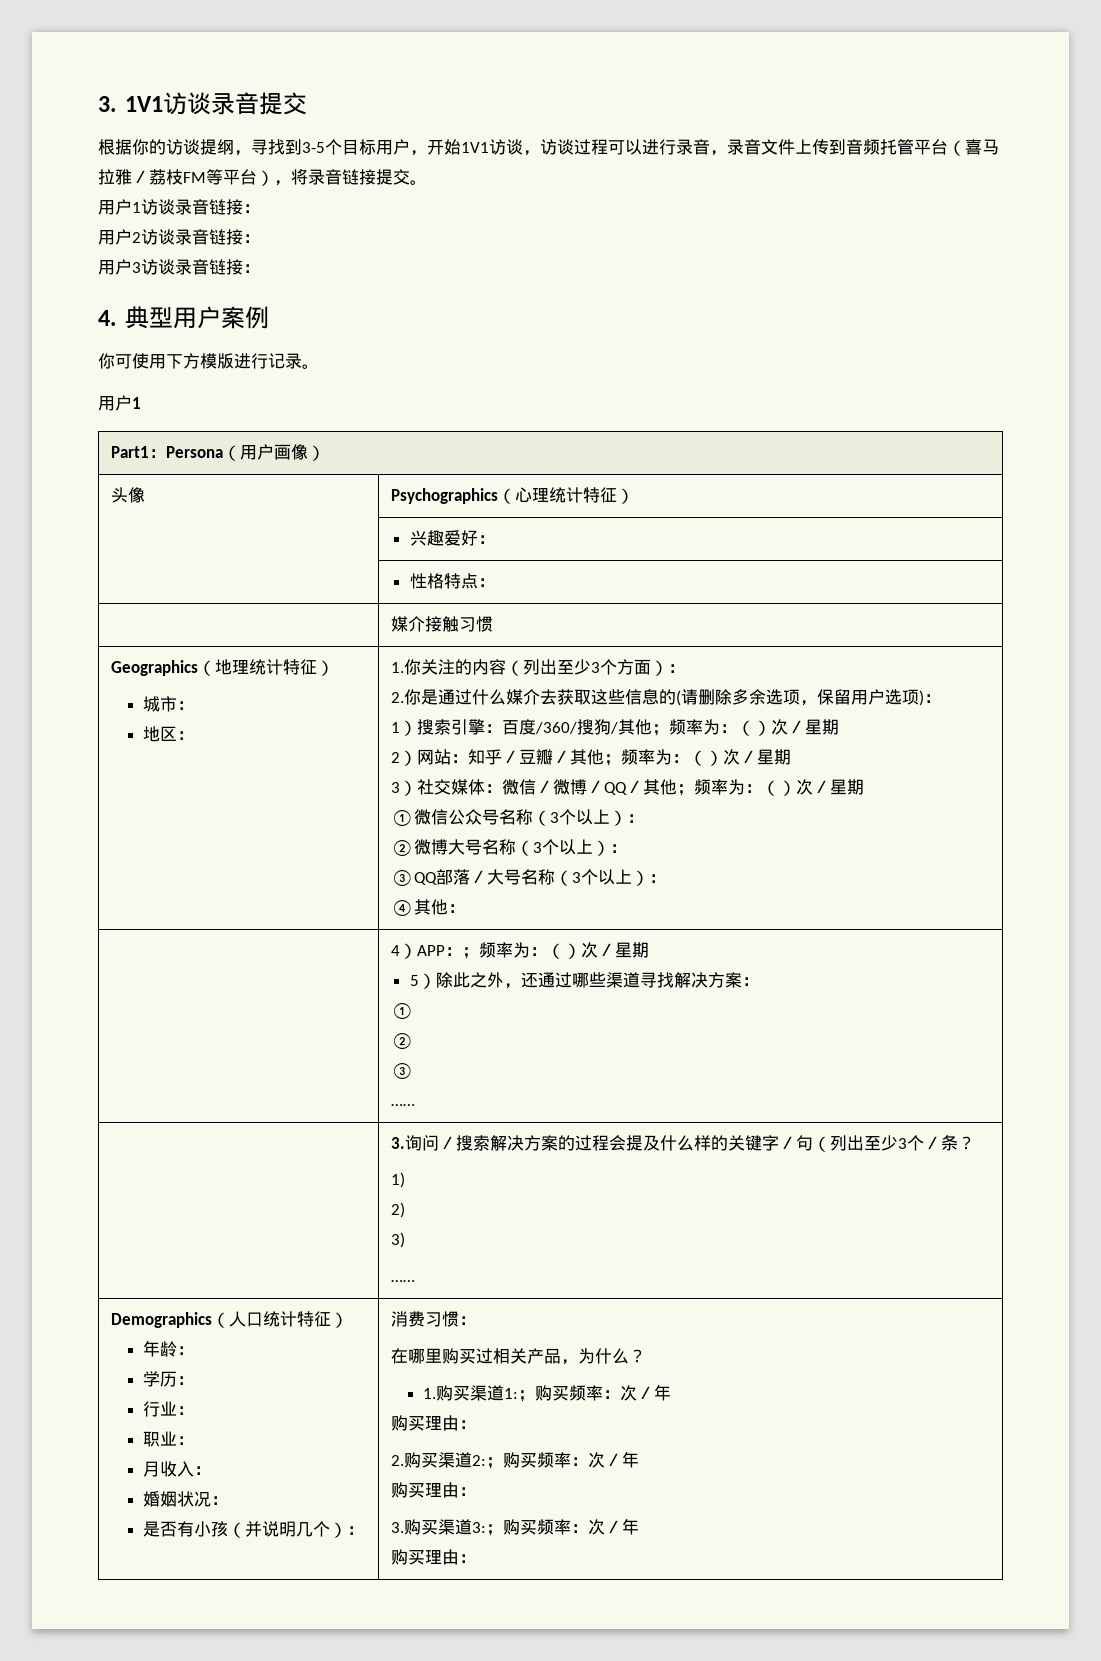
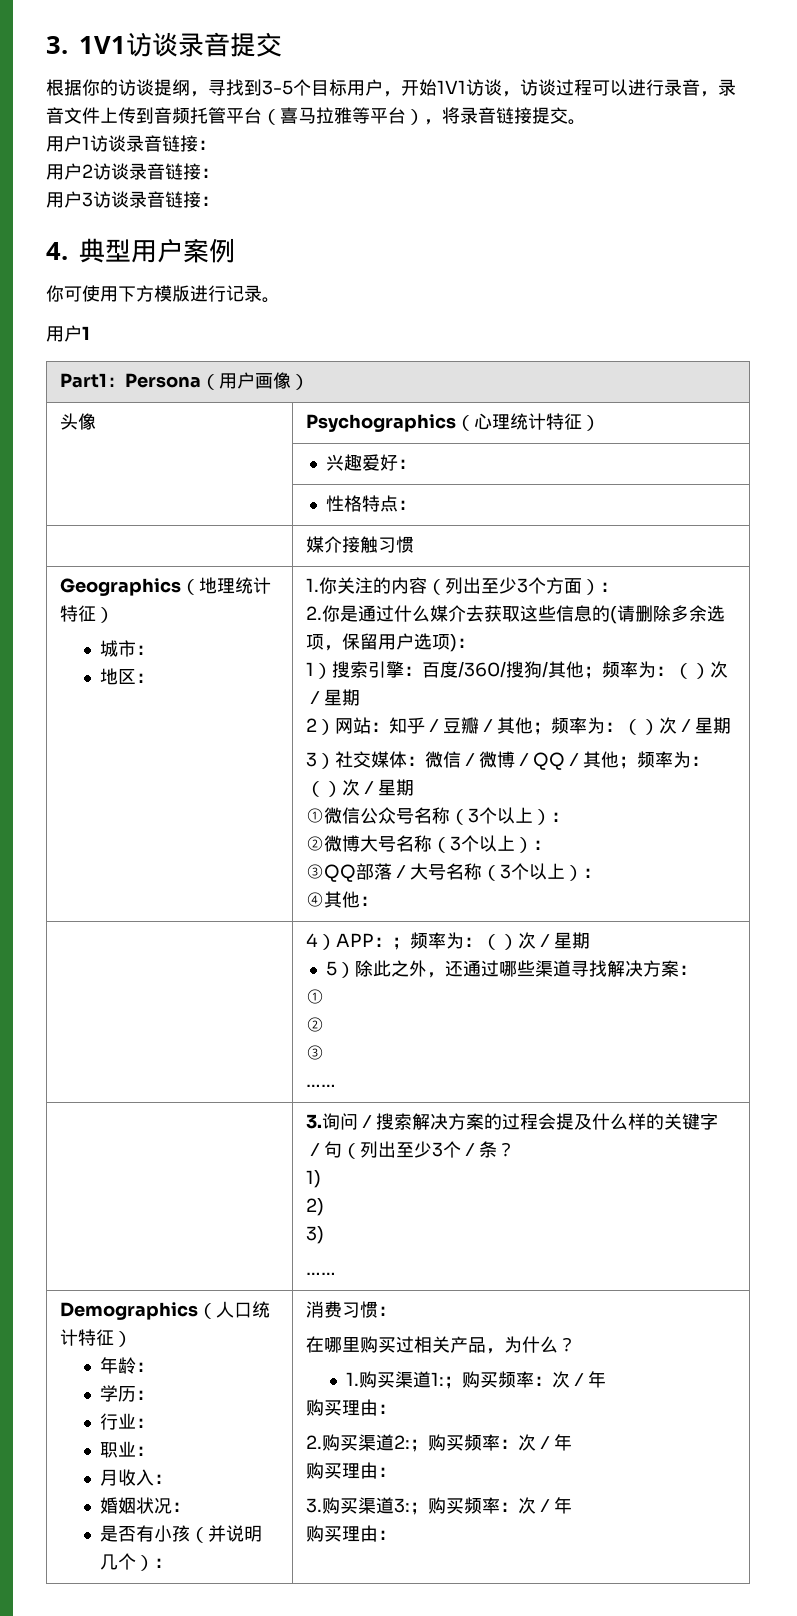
- 根据你的访谈提纲，寻找到3-5个目标用户，开始1V1访谈，访谈过程可以进行录音，录音文件上传到音频托管平台（喜马拉雅／荔枝FM等平台），将录音链接提交。
+ 根据你的访谈提纲，寻找到3-5个目标用户，开始1V1访谈，访谈过程可以进行录音，录音文件上传到音频托管平台（喜马拉雅等平台），将录音链接提交。

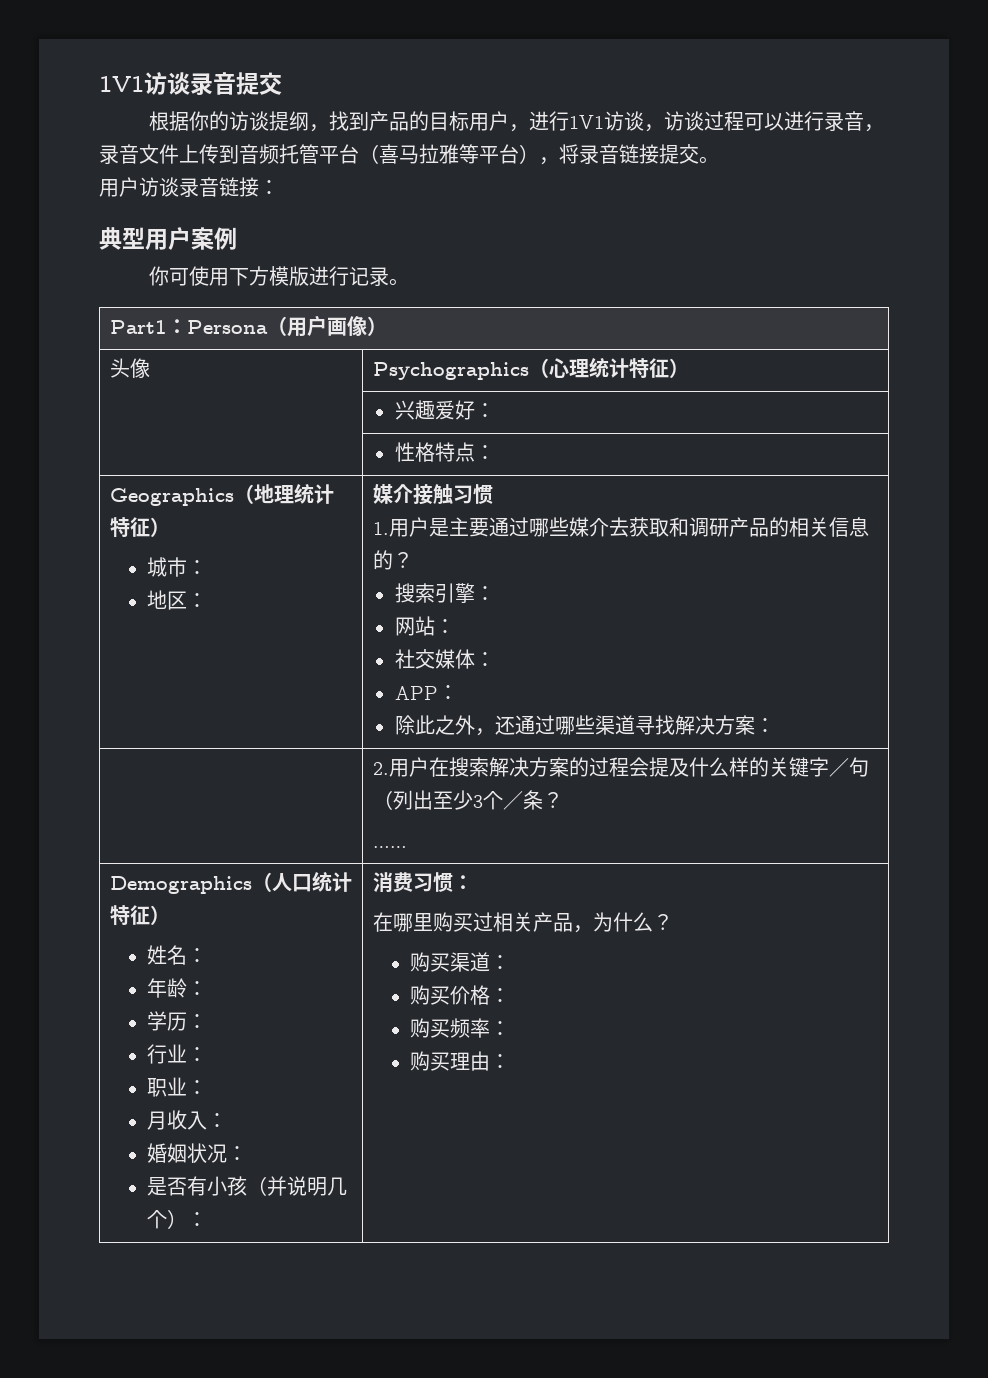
- 3. 1V1访谈录音提交
+ 1V1访谈录音提交
- 根据你的访谈提纲，寻找到3-5个目标用户，开始1V1访谈，访谈过程可以进行录音，录音文件上传到音频托管平台（喜马拉雅等平台），将录音链接提交。
+ 根据你的访谈提纲，找到产品的目标用户，进行1V1访谈，访谈过程可以进行录音，录音文件上传到音频托管平台（喜马拉雅等平台），将录音链接提交。
- 用户1访谈录音链接：
- 用户2访谈录音链接：
- 用户3访谈录音链接：
- 4.典型用户案例
+ 用户访谈录音链接：
+ 典型用户案例
  你可使用下方模版进行记录。
- 用户1
- | 媒介接触习惯
- 1.你关注的内容（列出至少3个方面）：
- 2.你是通过什么媒介去获取这些信息的(请删除多余选项，保留用户选项)：
- 1）搜索引擎：百度/360/搜狗/其他；频率为：（）次／星期
- 2）网站：知乎／豆瓣／其他；频率为：（）次／星期
- 3）社交媒体：微信／微博／QQ／其他；频率为：（）次／星期
- ①微信公众号名称（3个以上）：
- ②微博大号名称（3个以上）：
- ③QQ部落／大号名称（3个以上）：
- ④其他：
- | 4）APP：；频率为：（）次／星期
- 5）除此之外，还通过哪些渠道寻找解决方案：
- ①
- ②
- ③
- ……
- | 3.询问／搜索解决方案的过程会提及什么样的关键字／句（列出至少3个／条？
- 1)
- 2)
- 3)
+ 媒介接触习惯
+ 1.用户是主要通过哪些媒介去获取和调研产品的相关信息的？
+ 搜索引擎：
+ 网站：
+ 社交媒体：
+ APP：
+ 除此之外，还通过哪些渠道寻找解决方案：
+ | 2.用户在搜索解决方案的过程会提及什么样的关键字／句（列出至少3个／条？
+ 姓名：
- 1.购买渠道1:；购买频率：次／年
- 购买理由：
- 2.购买渠道2:；购买频率：次／年
- 购买理由：
- 3.购买渠道3:；购买频率：次／年
+ 购买渠道：
+ 购买价格：
+ 购买频率：

